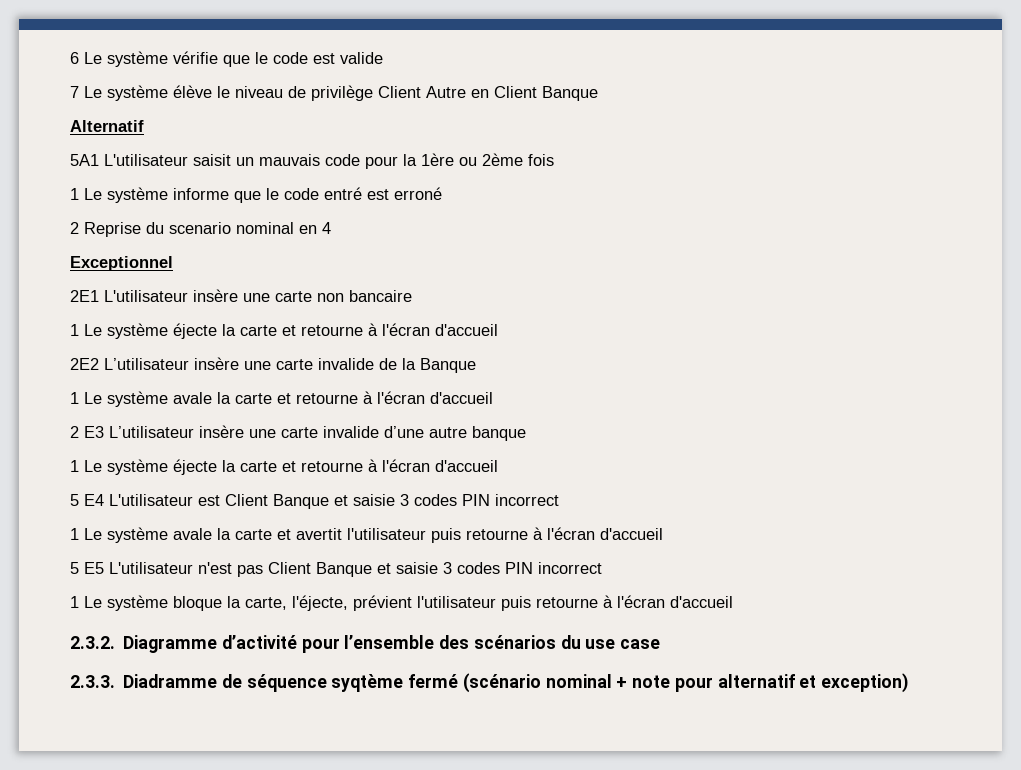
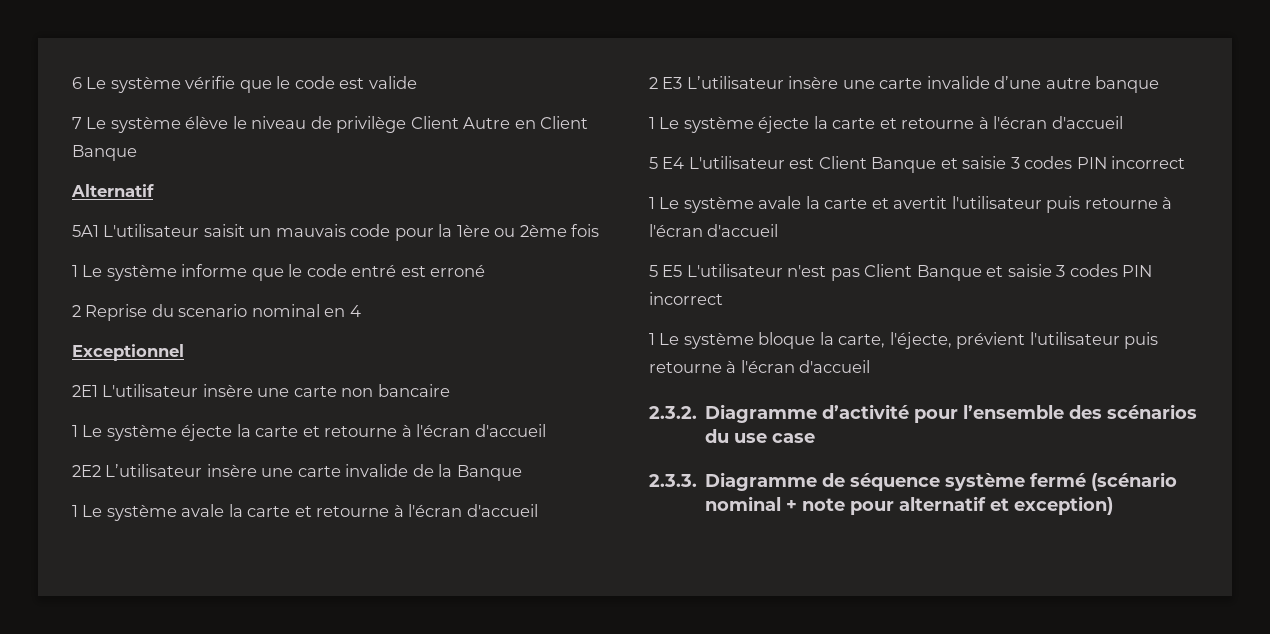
- 2.3.3. Diadramme de séquence syqtème fermé (scénario nominal + note pour alternatif et exception)
+ 2.3.3. Diagramme de séquence système fermé (scénario nominal + note pour alternatif et exception)

